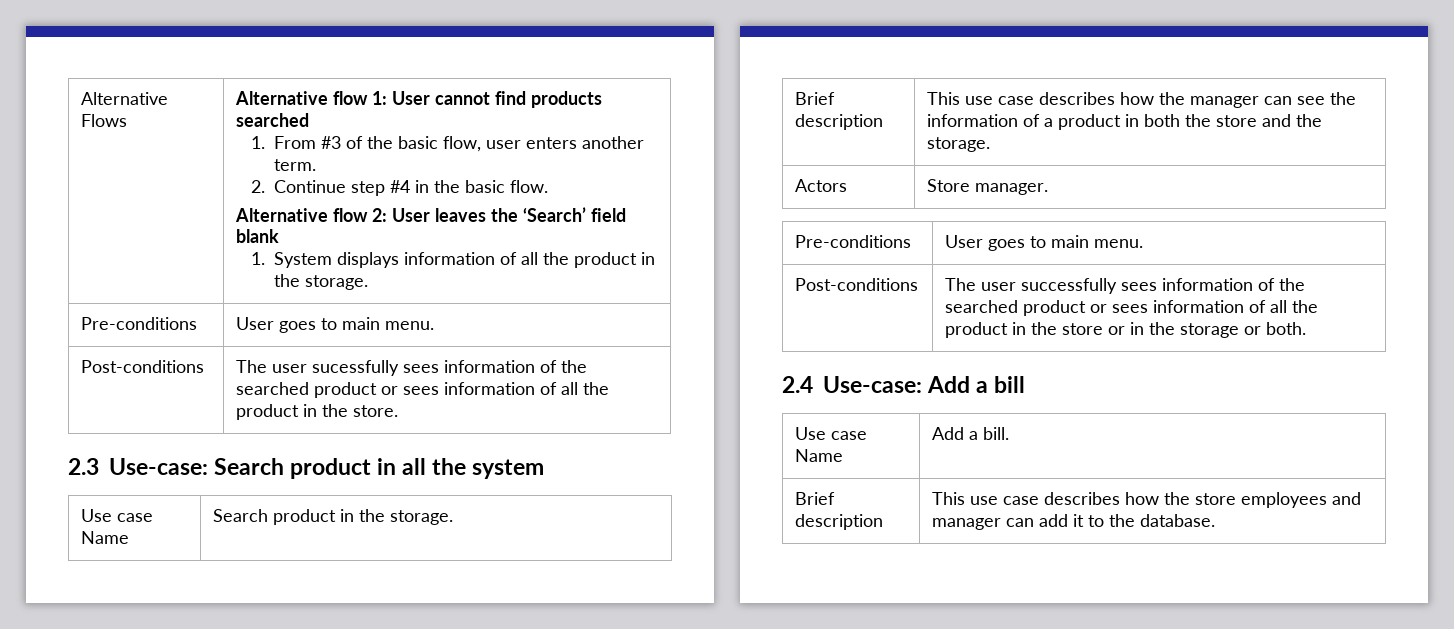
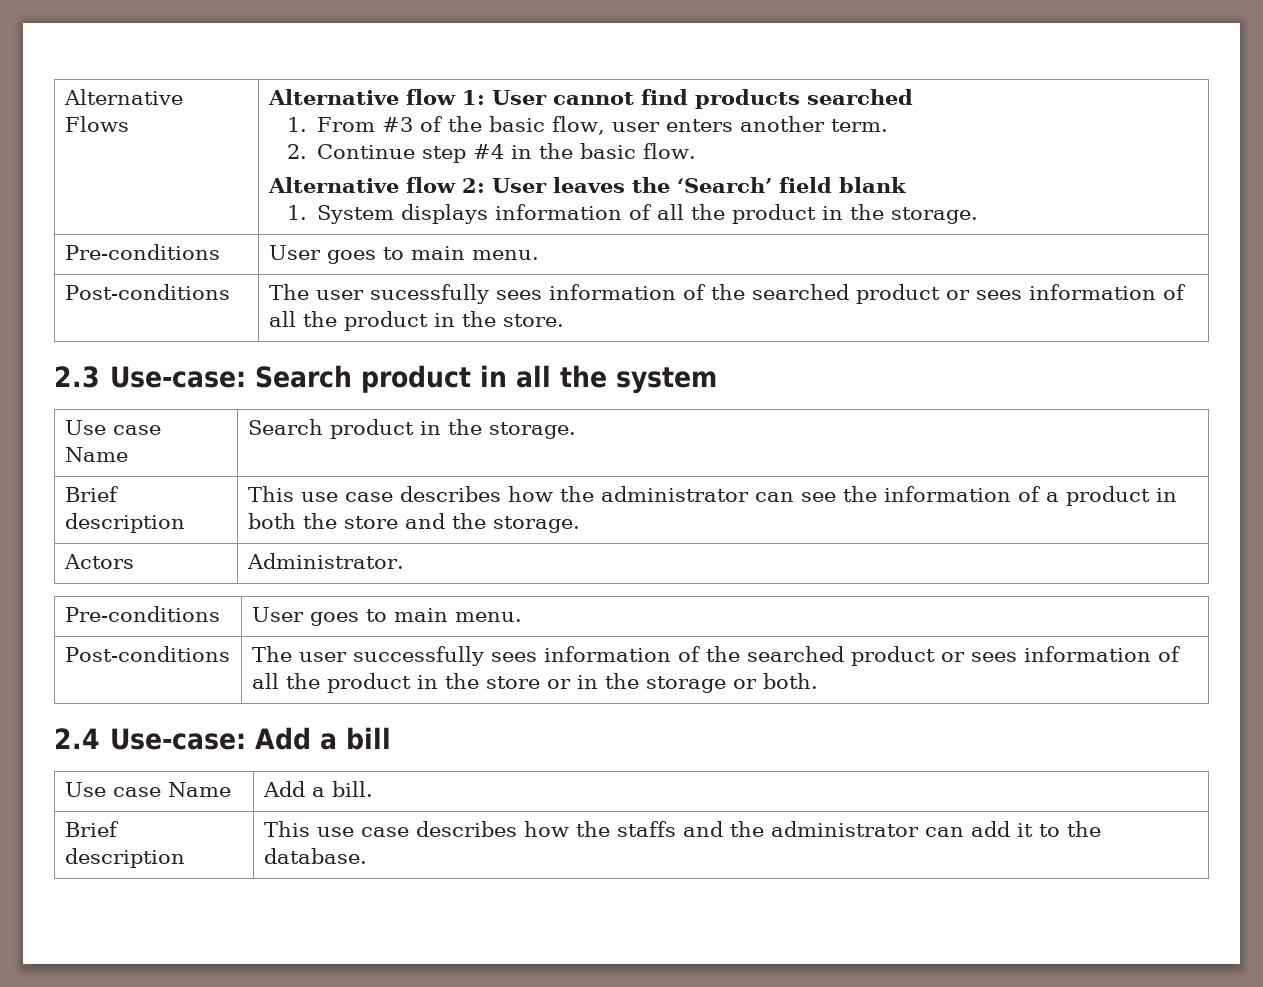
- Brief description | This use case describes how the manager can see the information of a product in both the store and the storage.
+ Brief description | This use case describes how the administrator can see the information of a product in both the store and the storage.
- Actors | Store manager.
+ Actors | Administrator.
- Brief description | This use case describes how the store employees and manager can add it to the database.
+ Brief description | This use case describes how the staffs and the administrator can add it to the database.

